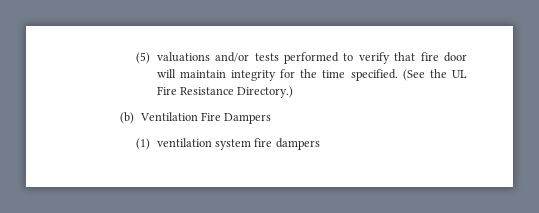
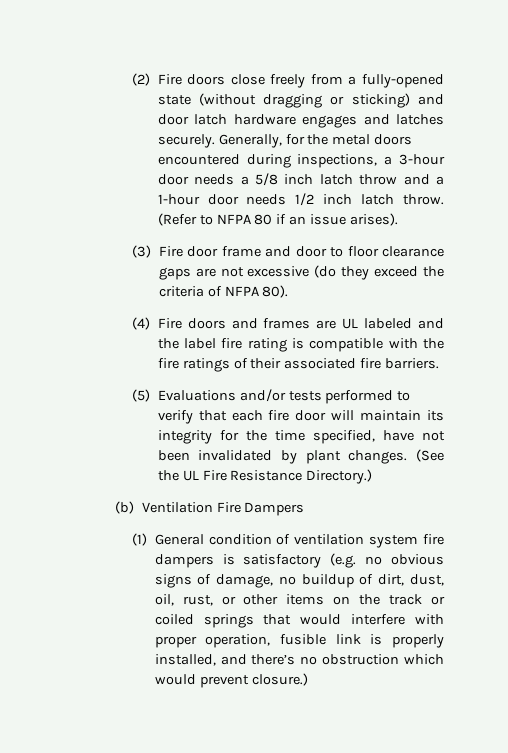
- (5) valuations and/or tests performed to verify that fire door will maintain integrity for the time specified.
+ (2) Fire doors close freely from a fully-opened state (without dragging or sticking) and door latch hardware engages and latches securely. Generally, for the metal doors encountered during inspections, a 3-hour door needs a 5/8 inch latch throw and a 1-hour door needs 1/2 inch latch throw. (Refer to NFPA 80 if an issue arises).
+ (3) Fire door frame and door to floor clearance gaps are not excessive (do they exceed the criteria of NFPA 80).
+ (4) Fire doors and frames are UL labeled and the label fire rating is compatible with the fire ratings of their associated fire barriers.
+ (5) Evaluations and/or tests performed to verify that each fire door will maintain its integrity for the time specified, have not been invalidated by plant changes.
- (1) ventilation system fire dampers
+ (1) General condition of ventilation system fire dampers is satisfactory (e.g. no obvious signs of damage, no buildup of dirt, dust, oil, rust, or other items on the track or coiled springs that would interfere with proper operation, fusible link is properly installed, and there’s no obstruction which would prevent closure.)

